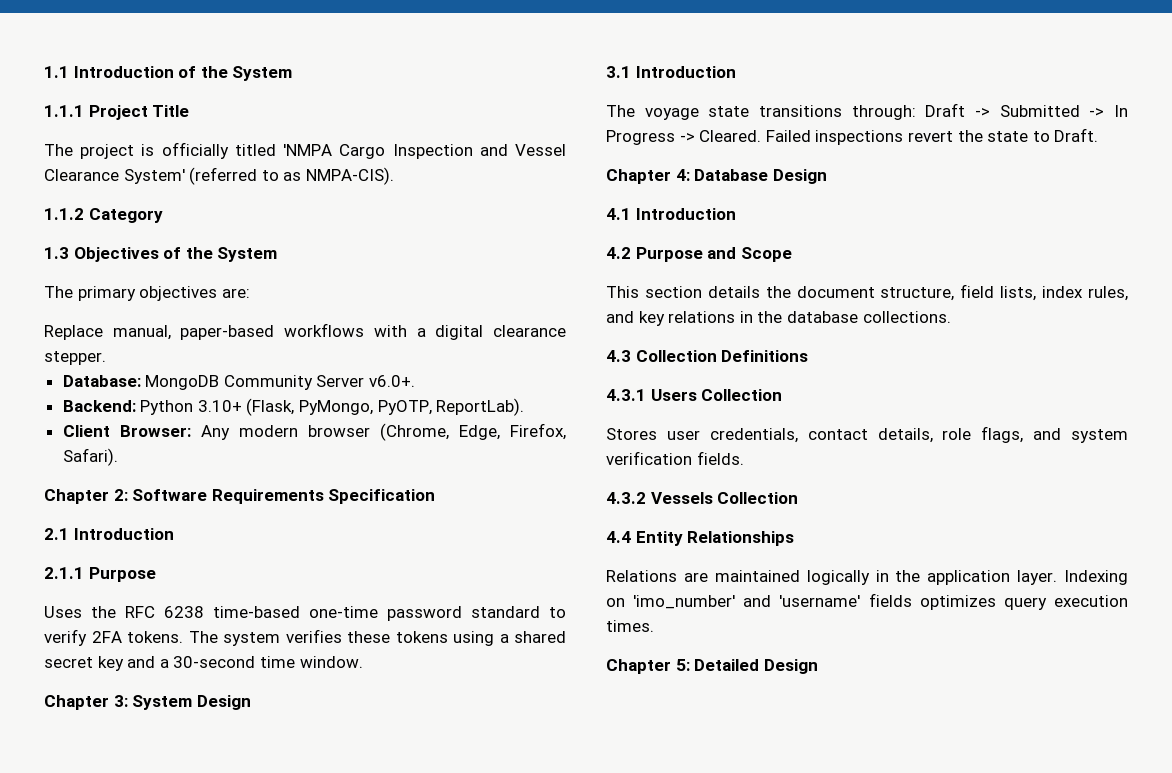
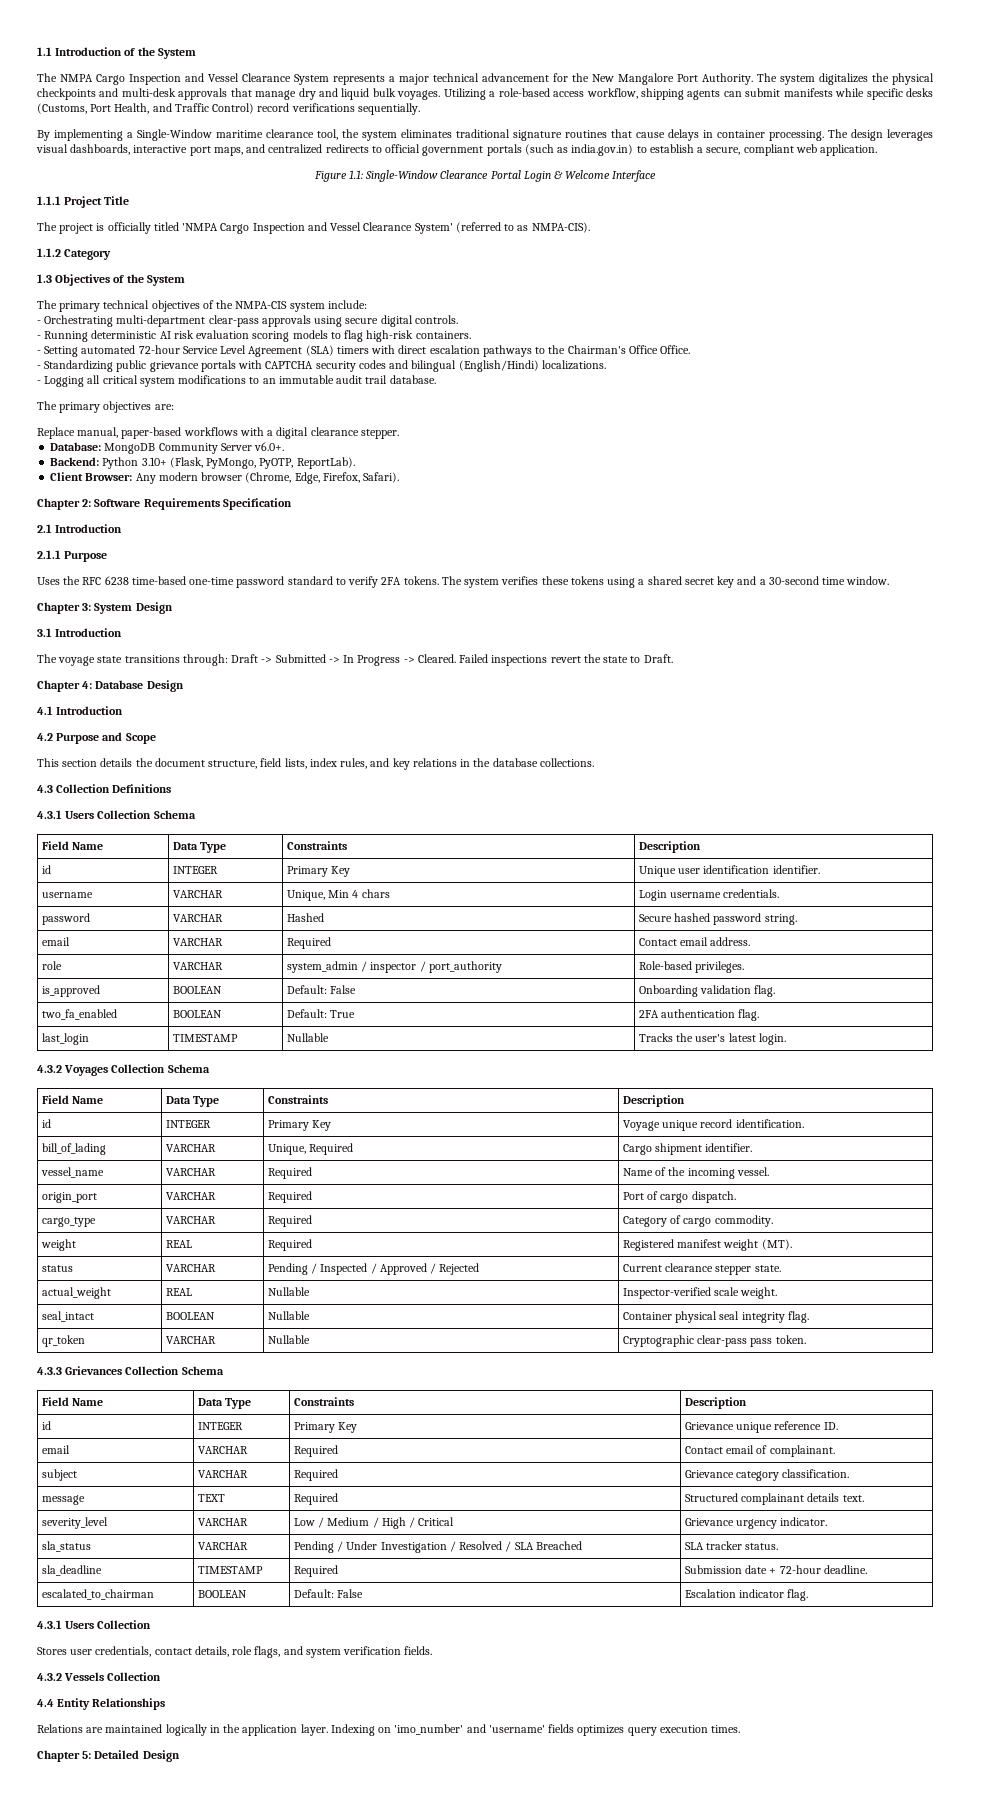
+ The NMPA Cargo Inspection and Vessel Clearance System represents a major technical advancement for the New Mangalore Port Authority. The system digitalizes the physical checkpoints and multi-desk approvals that manage dry and liquid bulk voyages. Utilizing a role-based access workflow, shipping agents can submit manifests while specific desks (Customs, Port Health, and Traffic Control) record verifications sequentially.
+ By implementing a Single-Window maritime clearance tool, the system eliminates traditional signature routines that cause delays in container processing. The design leverages visual dashboards, interactive port maps, and centralized redirects to official government portals (such as india.gov.in) to establish a secure, compliant web application.
+ Figure 1.1: Single-Window Clearance Portal Login & Welcome Interface
+ The primary technical objectives of the NMPA-CIS system include:
+ - Orchestrating multi-department clear-pass approvals using secure digital controls.
+ - Running deterministic AI risk evaluation scoring models to flag high-risk containers.
+ - Setting automated 72-hour Service Level Agreement (SLA) timers with direct escalation pathways to the Chairman's Office Office.
+ - Standardizing public grievance portals with CAPTCHA security codes and bilingual (English/Hindi) localizations.
+ - Logging all critical system modifications to an immutable audit trail database.
+ 4.3.1 Users Collection Schema
+ Field Name | Data Type | Constraints | Description
+ id | INTEGER | Primary Key | Unique user identification identifier.
+ username | VARCHAR | Unique, Min 4 chars | Login username credentials.
+ password | VARCHAR | Hashed | Secure hashed password string.
+ email | VARCHAR | Required | Contact email address.
+ role | VARCHAR | system_admin / inspector / port_authority | Role-based privileges.
+ is_approved | BOOLEAN | Default: False | Onboarding validation flag.
+ two_fa_enabled | BOOLEAN | Default: True | 2FA authentication flag.
+ last_login | TIMESTAMP | Nullable | Tracks the user's latest login.
+ 4.3.2 Voyages Collection Schema
+ Field Name | Data Type | Constraints | Description
+ id | INTEGER | Primary Key | Voyage unique record identification.
+ bill_of_lading | VARCHAR | Unique, Required | Cargo shipment identifier.
+ vessel_name | VARCHAR | Required | Name of the incoming vessel.
+ origin_port | VARCHAR | Required | Port of cargo dispatch.
+ cargo_type | VARCHAR | Required | Category of cargo commodity.
+ weight | REAL | Required | Registered manifest weight (MT).
+ status | VARCHAR | Pending / Inspected / Approved / Rejected | Current clearance stepper state.
+ actual_weight | REAL | Nullable | Inspector-verified scale weight.
+ seal_intact | BOOLEAN | Nullable | Container physical seal integrity flag.
+ qr_token | VARCHAR | Nullable | Cryptographic clear-pass pass token.
+ 4.3.3 Grievances Collection Schema
+ Field Name | Data Type | Constraints | Description
+ id | INTEGER | Primary Key | Grievance unique reference ID.
+ email | VARCHAR | Required | Contact email of complainant.
+ subject | VARCHAR | Required | Grievance category classification.
+ message | TEXT | Required | Structured complainant details text.
+ severity_level | VARCHAR | Low / Medium / High / Critical | Grievance urgency indicator.
+ sla_status | VARCHAR | Pending / Under Investigation / Resolved / SLA Breached | SLA tracker status.
+ sla_deadline | TIMESTAMP | Required | Submission date + 72-hour deadline.
+ escalated_to_chairman | BOOLEAN | Default: False | Escalation indicator flag.

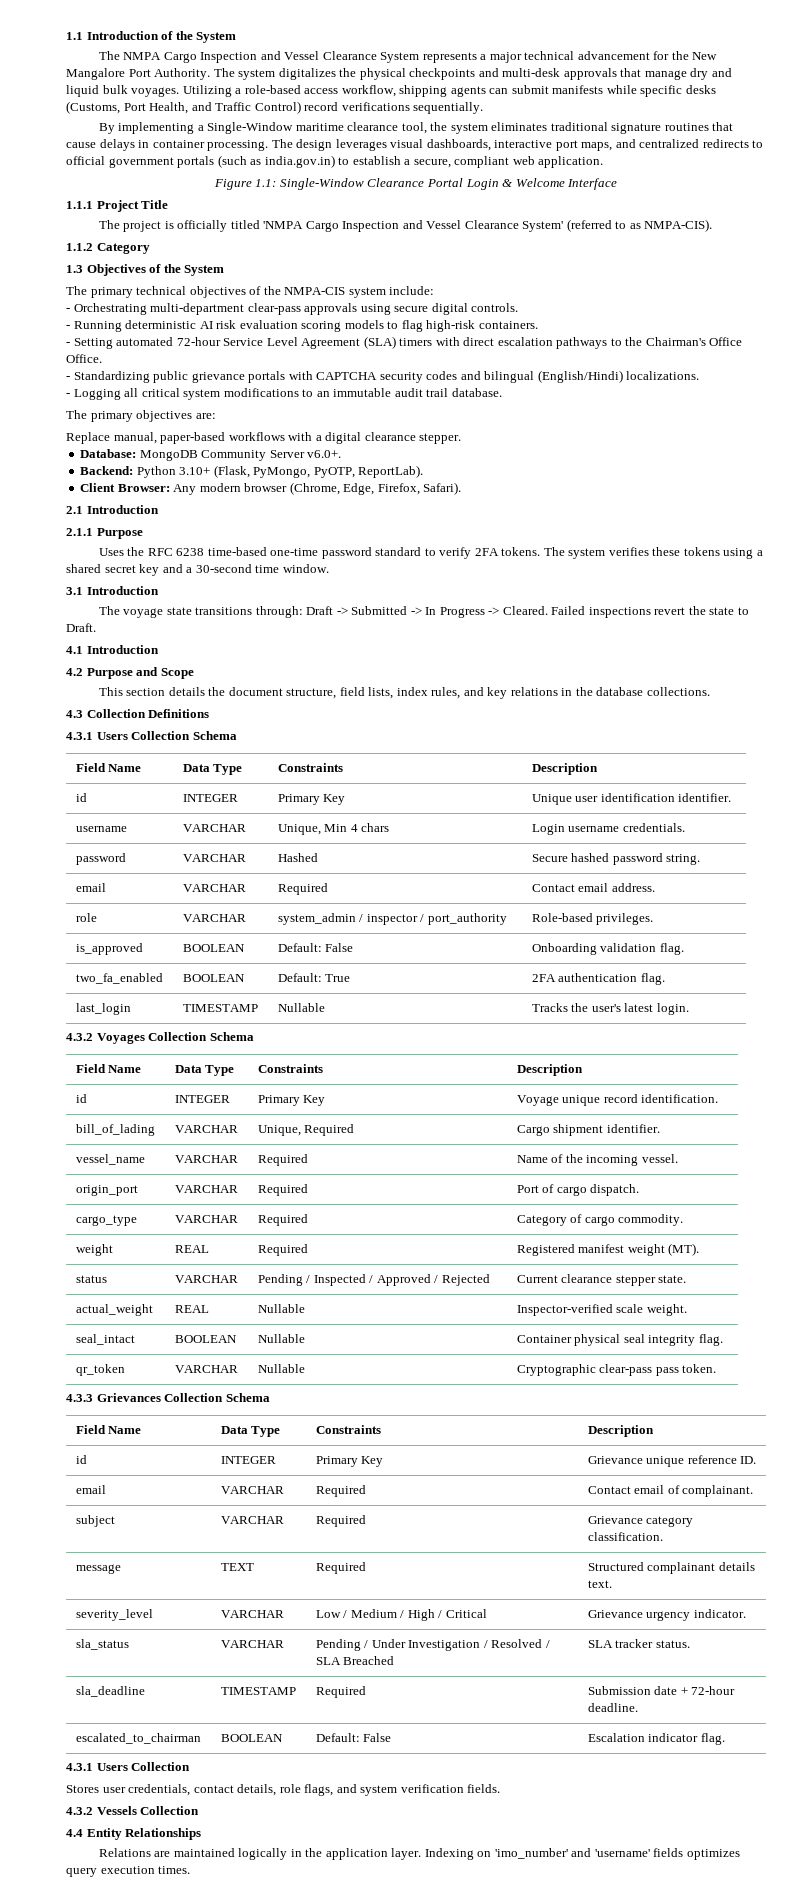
- Chapter 2: Software Requirements Specification
- Chapter 3: System Design
- Chapter 4: Database Design
- Chapter 5: Detailed Design

